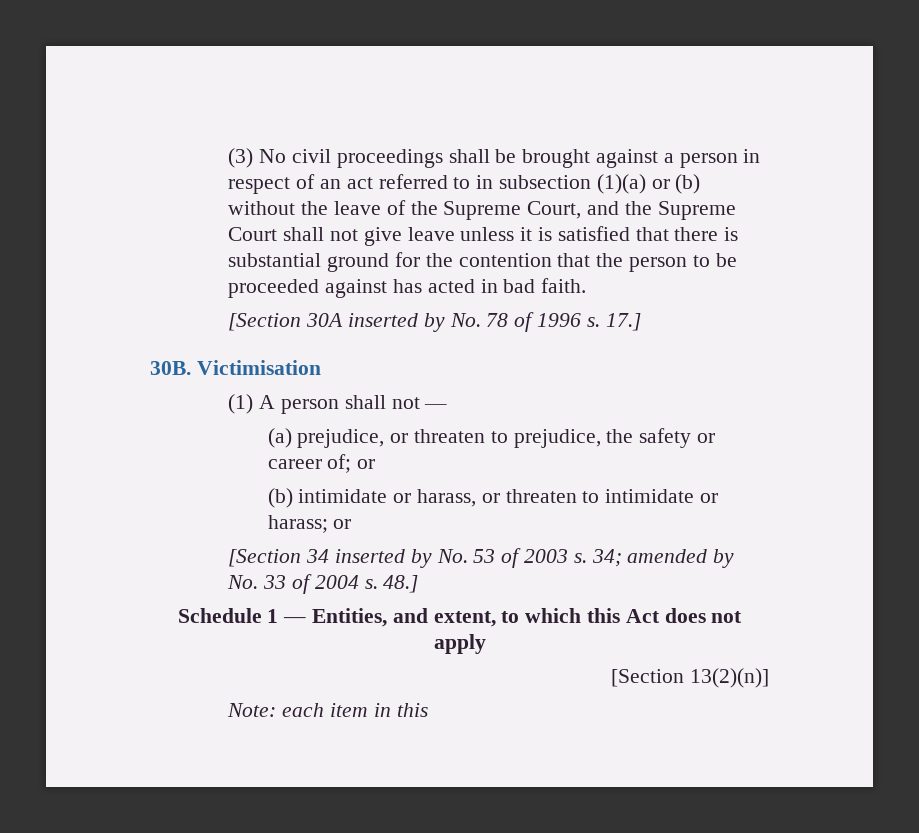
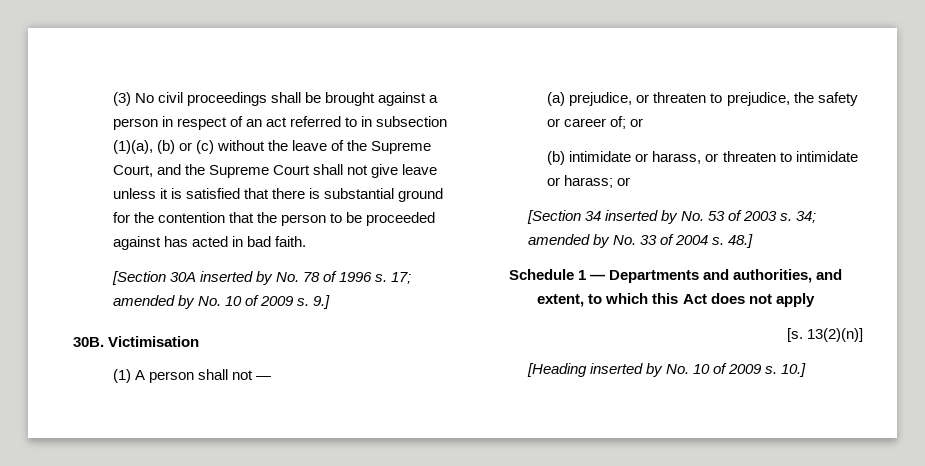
- (3) No civil proceedings shall be brought against a person in respect of an act referred to in subsection (1)(a) or (b) without the leave of the Supreme Court, and the Supreme Court shall not give leave unless it is satisfied that there is substantial ground for the contention that the person to be proceeded against has acted in bad faith.
+ (3) No civil proceedings shall be brought against a person in respect of an act referred to in subsection (1)(a), (b) or (c) without the leave of the Supreme Court, and the Supreme Court shall not give leave unless it is satisfied that there is substantial ground for the contention that the person to be proceeded against has acted in bad faith.
- 17.]
+ 17; amended by No. 10 of 2009 s. 9.]
- Schedule 1 — Entities, and extent, to which this Act does not apply
+ Schedule 1 — Departments and authorities, and extent, to which this Act does not apply
- [Section 13(2)(n)]
+ [s. 13(2)(n)]
- Note: each item in this
+ [Heading inserted by No. 10 of 2009 s. 10.]

